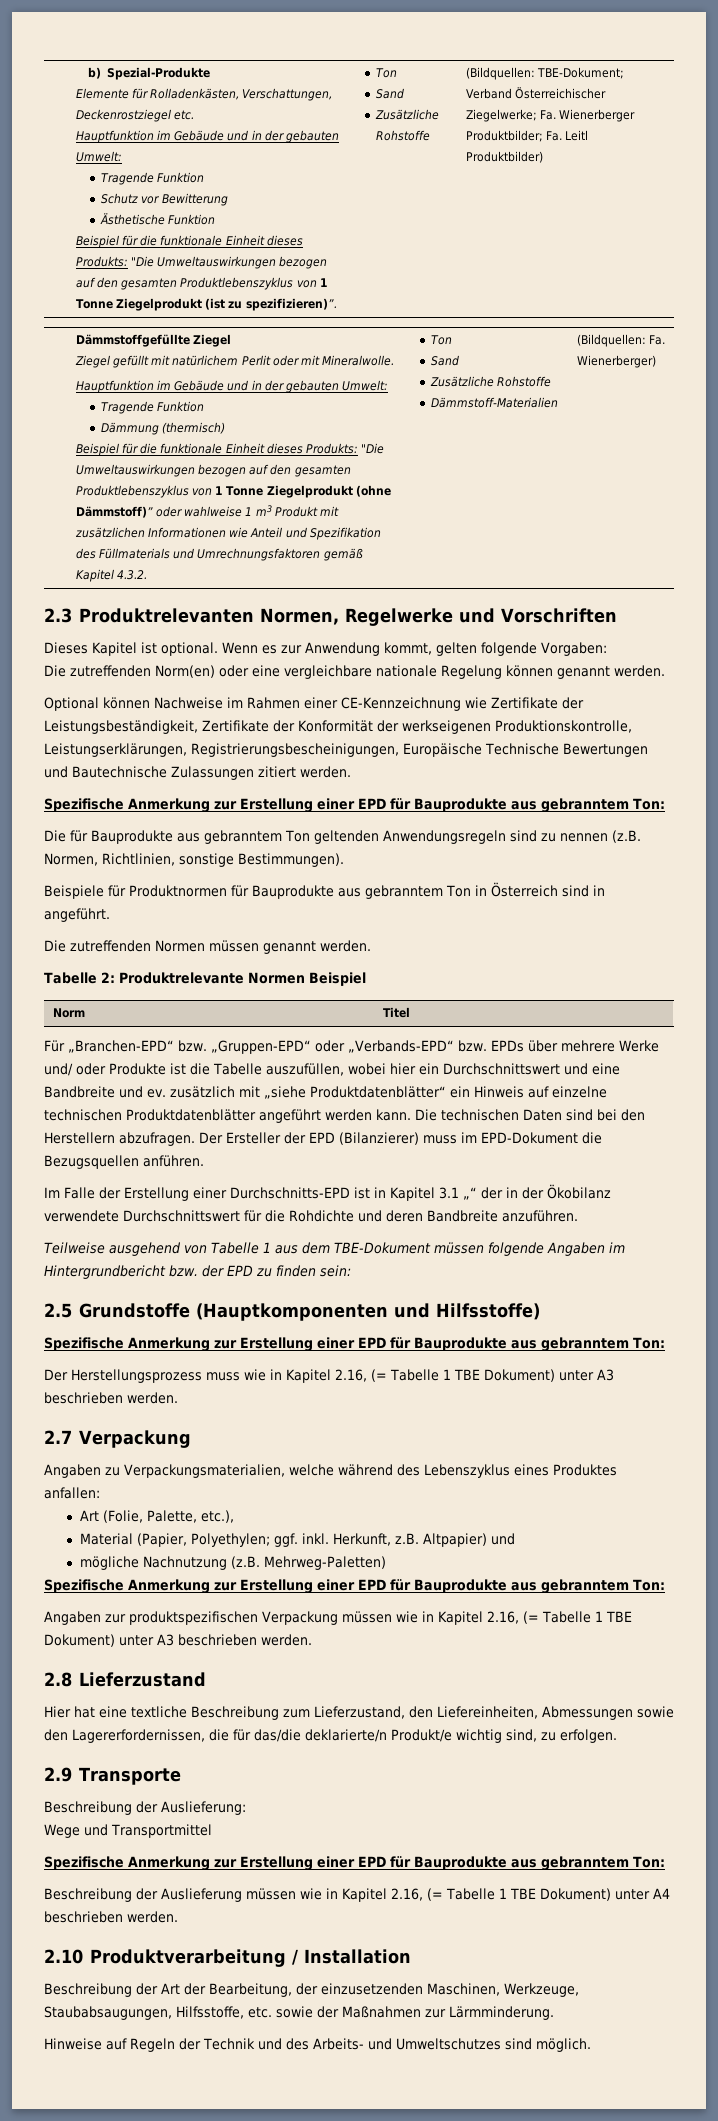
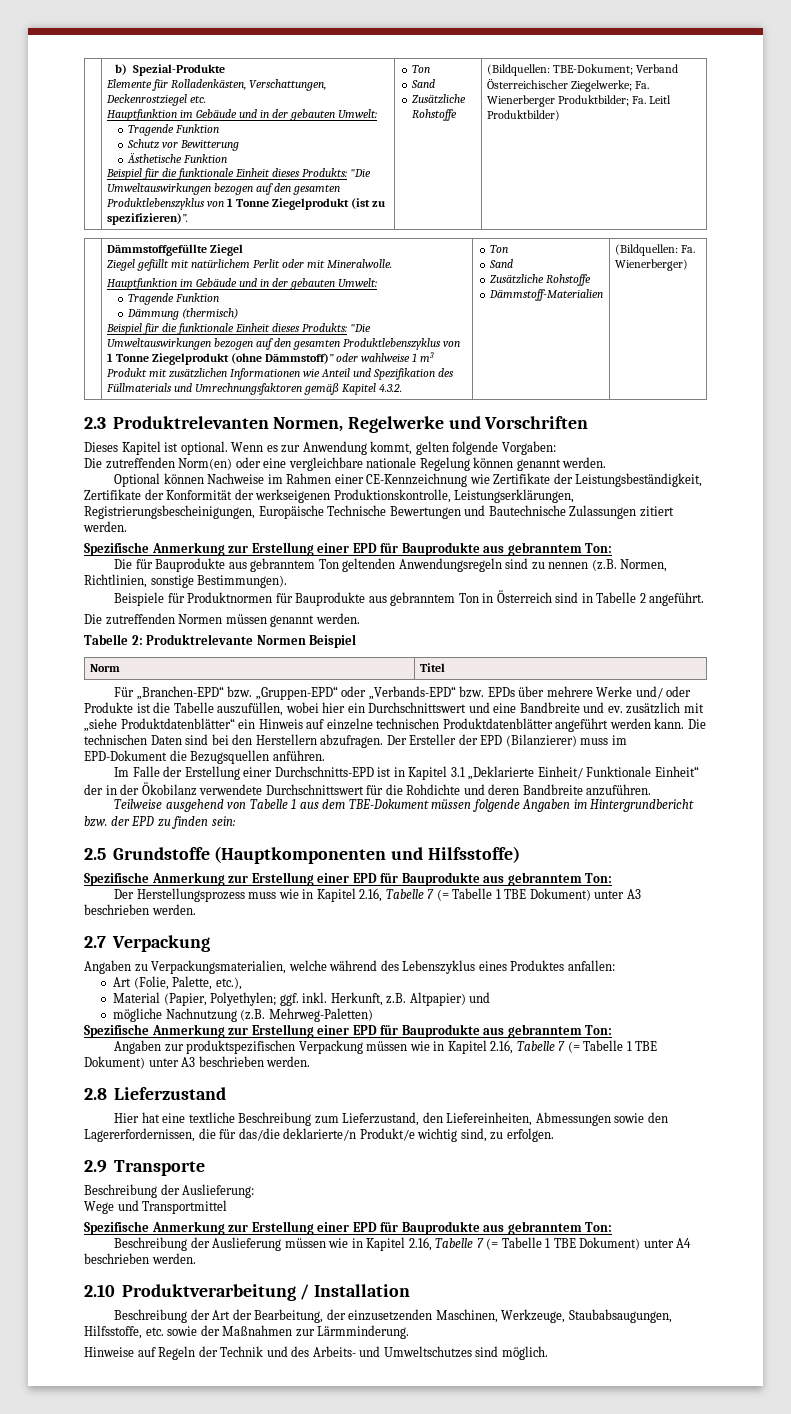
- Beispiele für Produktnormen für Bauprodukte aus gebranntem Ton in Österreich sind in angeführt.
+ Beispiele für Produktnormen für Bauprodukte aus gebranntem Ton in Österreich sind in Tabelle 2 angeführt.
- Im Falle der Erstellung einer Durchschnitts-EPD ist in Kapitel 3.1 „“ der in der Ökobilanz verwendete Durchschnittswert für die Rohdichte und deren Bandbreite anzuführen.
+ Im Falle der Erstellung einer Durchschnitts-EPD ist in Kapitel 3.1 „Deklarierte Einheit/ Funktionale Einheit“ der in der Ökobilanz verwendete Durchschnittswert für die Rohdichte und deren Bandbreite anzuführen.
- Der Herstellungsprozess muss wie in Kapitel 2.16, (= Tabelle 1 TBE Dokument) unter A3 beschrieben werden.
+ Der Herstellungsprozess muss wie in Kapitel 2.16, Tabelle 7 (= Tabelle 1 TBE Dokument) unter A3 beschrieben werden.
- Angaben zur produktspezifischen Verpackung müssen wie in Kapitel 2.16, (= Tabelle 1 TBE Dokument) unter A3 beschrieben werden.
+ Angaben zur produktspezifischen Verpackung müssen wie in Kapitel 2.16, Tabelle 7 (= Tabelle 1 TBE Dokument) unter A3 beschrieben werden.
- Beschreibung der Auslieferung müssen wie in Kapitel 2.16, (= Tabelle 1 TBE Dokument) unter A4 beschrieben werden.
+ Beschreibung der Auslieferung müssen wie in Kapitel 2.16, Tabelle 7 (= Tabelle 1 TBE Dokument) unter A4 beschrieben werden.

